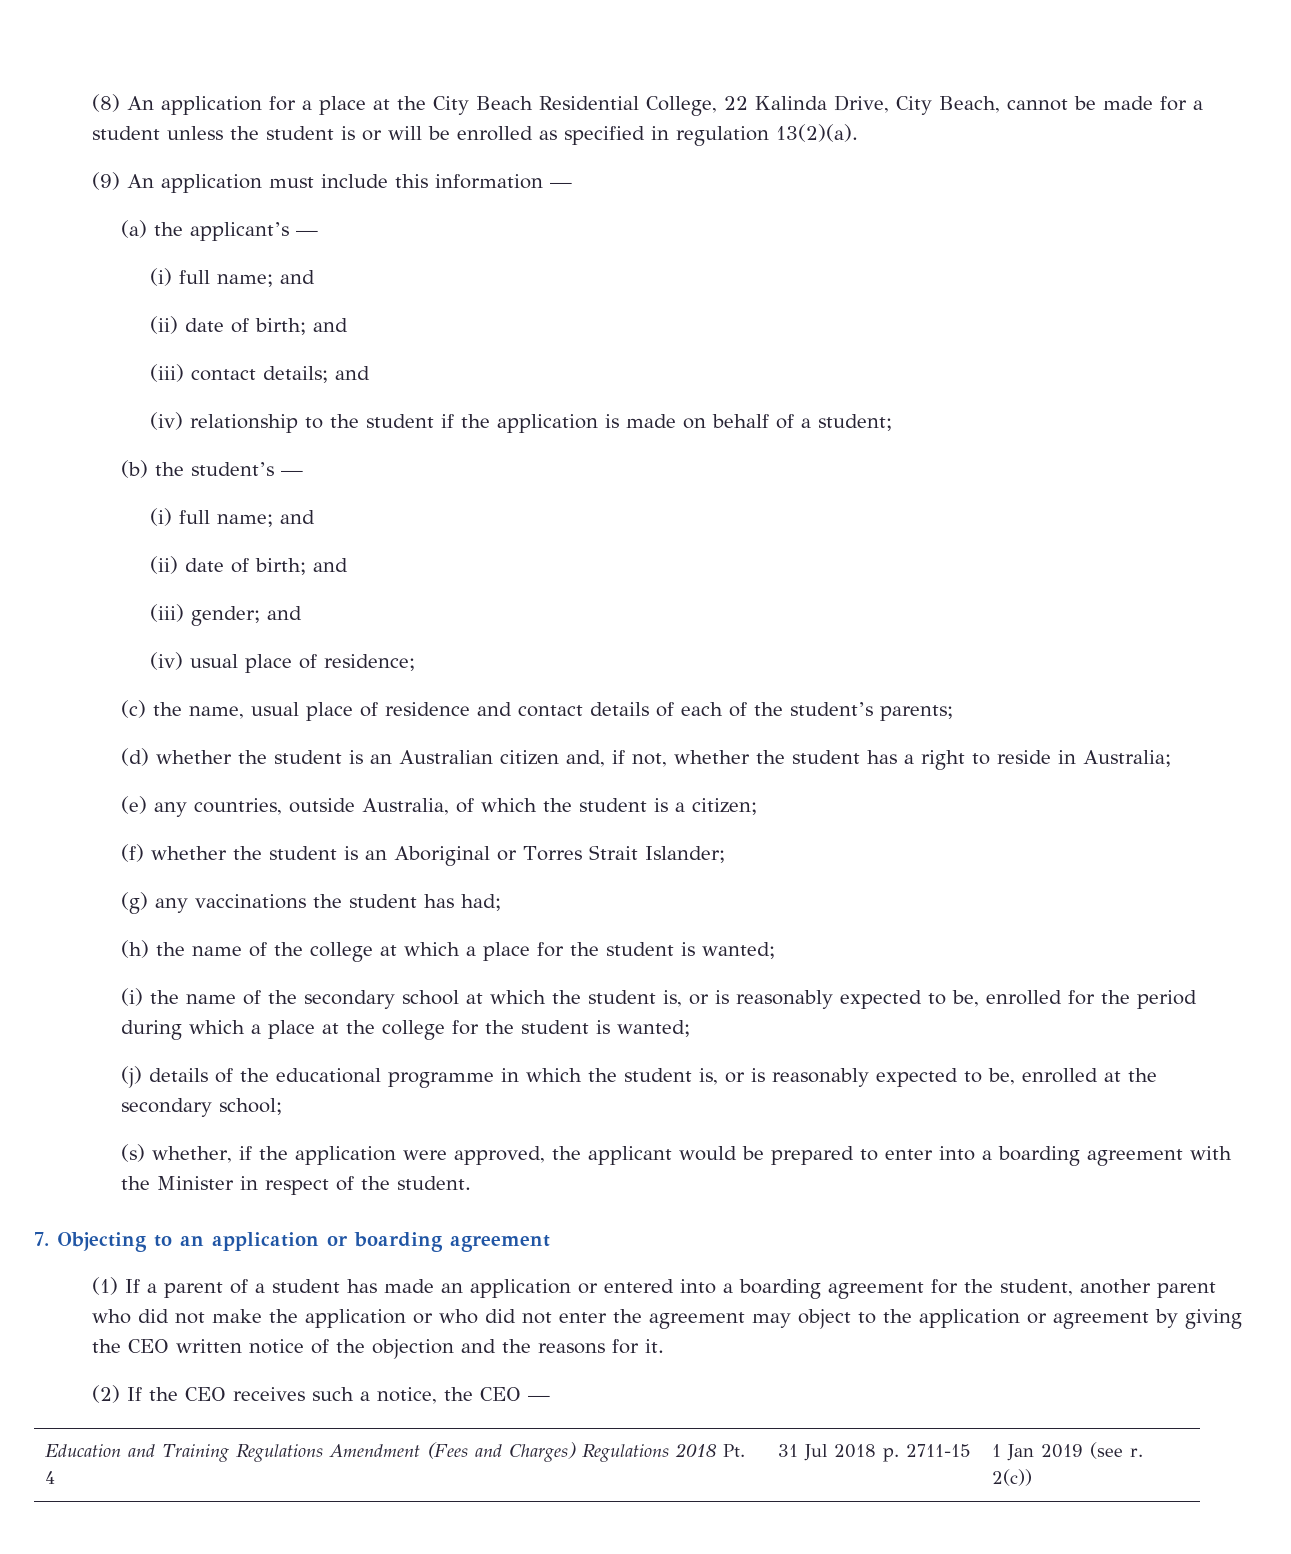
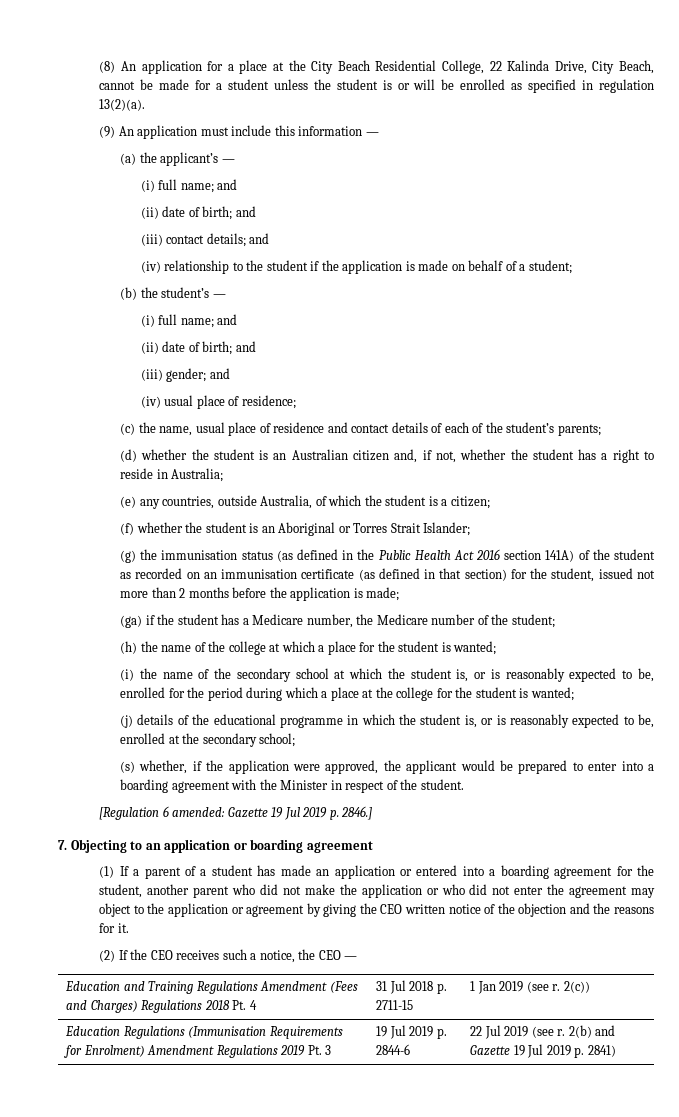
- (g) any vaccinations the student has had;
+ (g) the immunisation status (as defined in the Public Health Act 2016 section 141A) of the student as recorded on an immunisation certificate (as defined in that section) for the student, issued not more than 2 months before the application is made;
+ (ga) if the student has a Medicare number, the Medicare number of the student;
+ [Regulation 6 amended: Gazette 19 Jul 2019 p. 2846.]
+ Education Regulations (Immunisation Requirements for Enrolment) Amendment Regulations 2019 Pt. 3 | 19 Jul 2019 p. 2844-6 | 22 Jul 2019 (see r. 2(b) and Gazette 19 Jul 2019 p. 2841)

